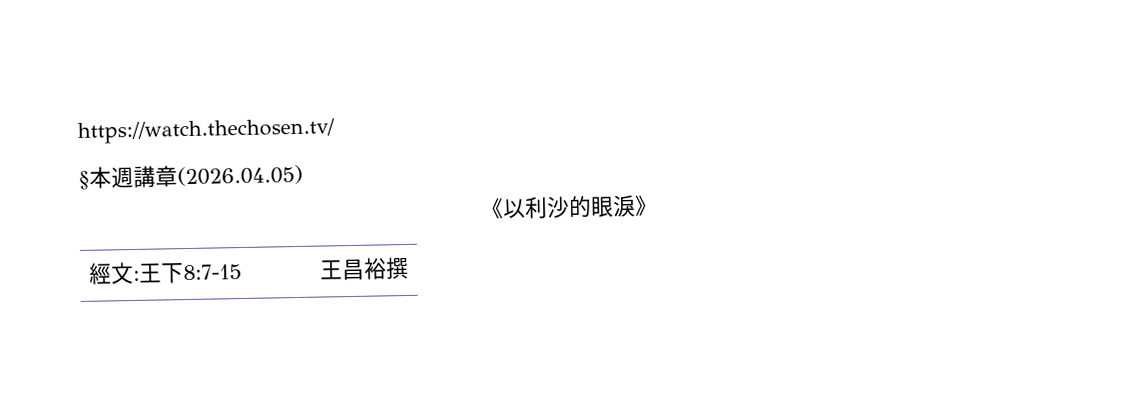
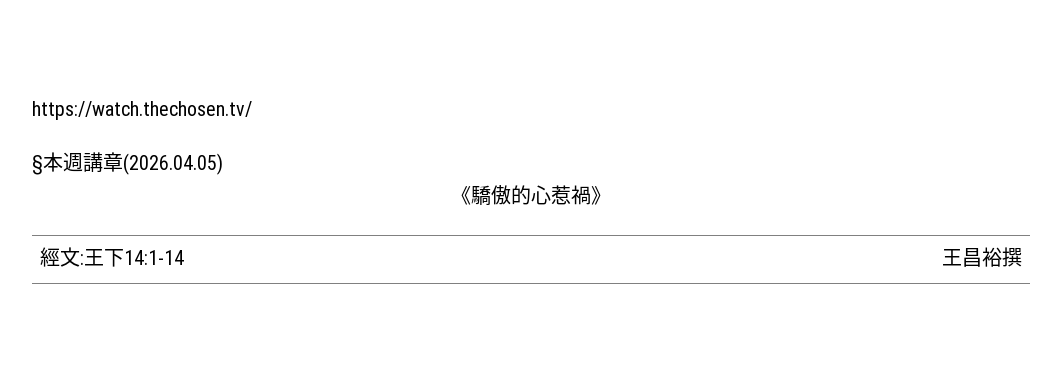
- 《以利沙的眼淚》
+ 《驕傲的心惹禍》
- 經文:王下8:7-15 | 王昌裕撰
+ 經文:王下14:1-14 | 王昌裕撰

